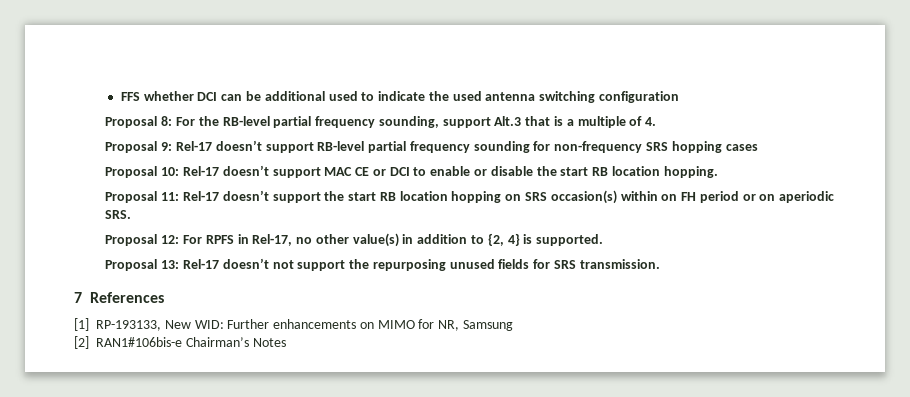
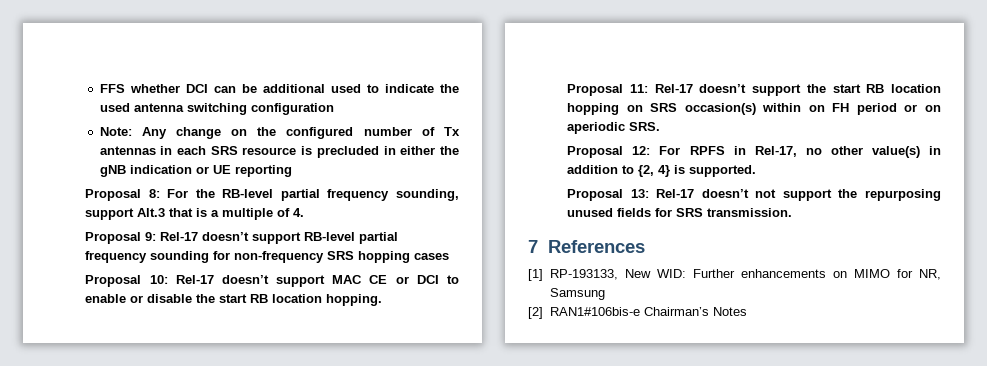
+ Note: Any change on the configured number of Tx antennas in each SRS resource is precluded in either the gNB indication or UE reporting

